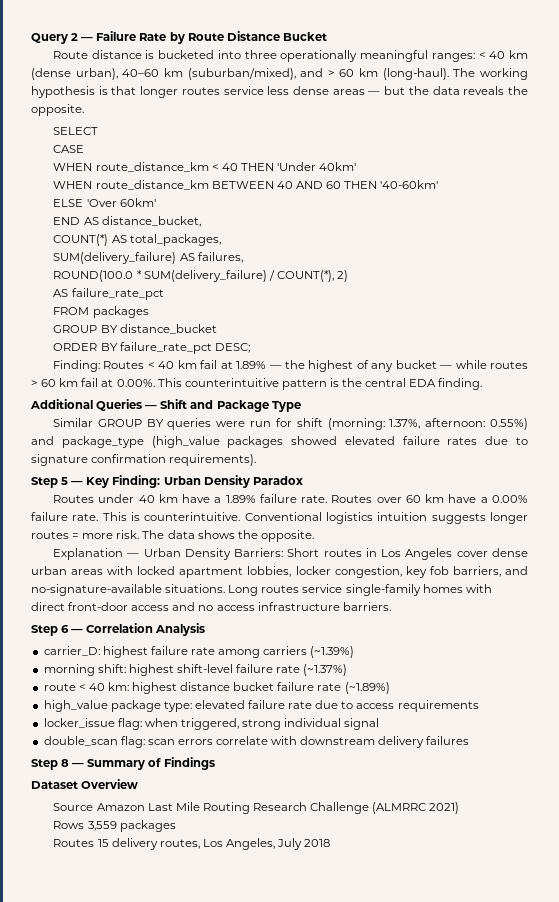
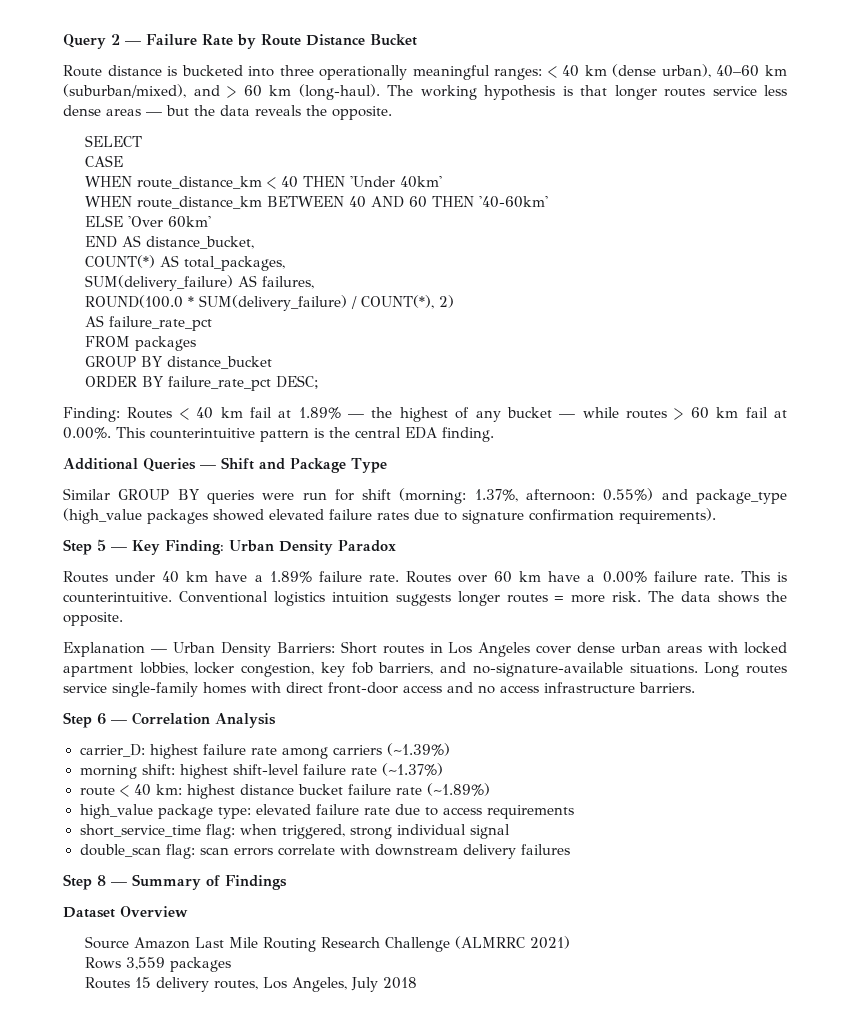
- locker_issue flag: when triggered, strong individual signal
+ short_service_time flag: when triggered, strong individual signal

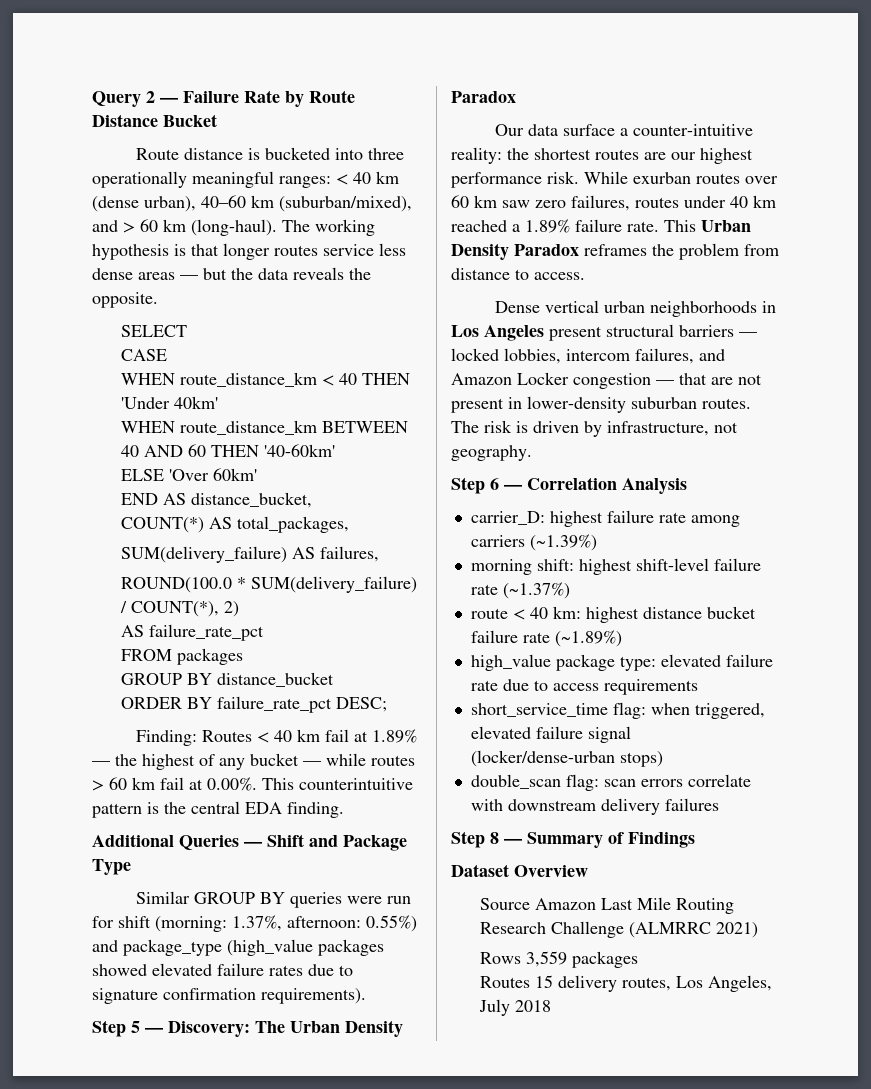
- Step 5 — Key Finding: Urban Density Paradox
+ Step 5 — Discovery: The Urban Density Paradox
- Routes under 40 km have a 1.89% failure rate.
+ Our data surface a counter-intuitive reality: the shortest routes are our highest performance risk. While exurban routes over 60 km saw zero failures, routes under 40 km reached a 1.89% failure rate.
- Routes over 60 km have a 0.00% failure rate. This is counterintuitive. Conventional logistics intuition suggests longer routes = more risk. The data shows the opposite.
- Explanation — Urban Density Barriers: Short routes in Los Angeles cover dense urban areas with locked apartment lobbies, locker congestion, key fob barriers, and no-signature-available situations. Long routes service single-family homes with direct front-door access and no access infrastructure barriers.
+ This Urban Density Paradox reframes the problem from distance to access.
+ Dense vertical urban neighborhoods in Los Angeles present structural barriers — locked lobbies, intercom failures, and Amazon Locker congestion — that are not present in lower-density suburban routes. The risk is driven by infrastructure, not geography.
- short_service_time flag: when triggered, strong individual signal
+ short_service_time flag: when triggered, elevated failure signal (locker/dense-urban stops)

